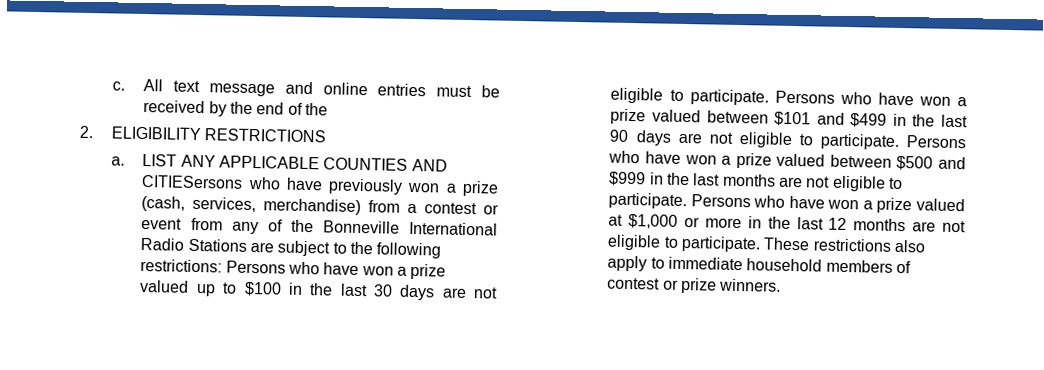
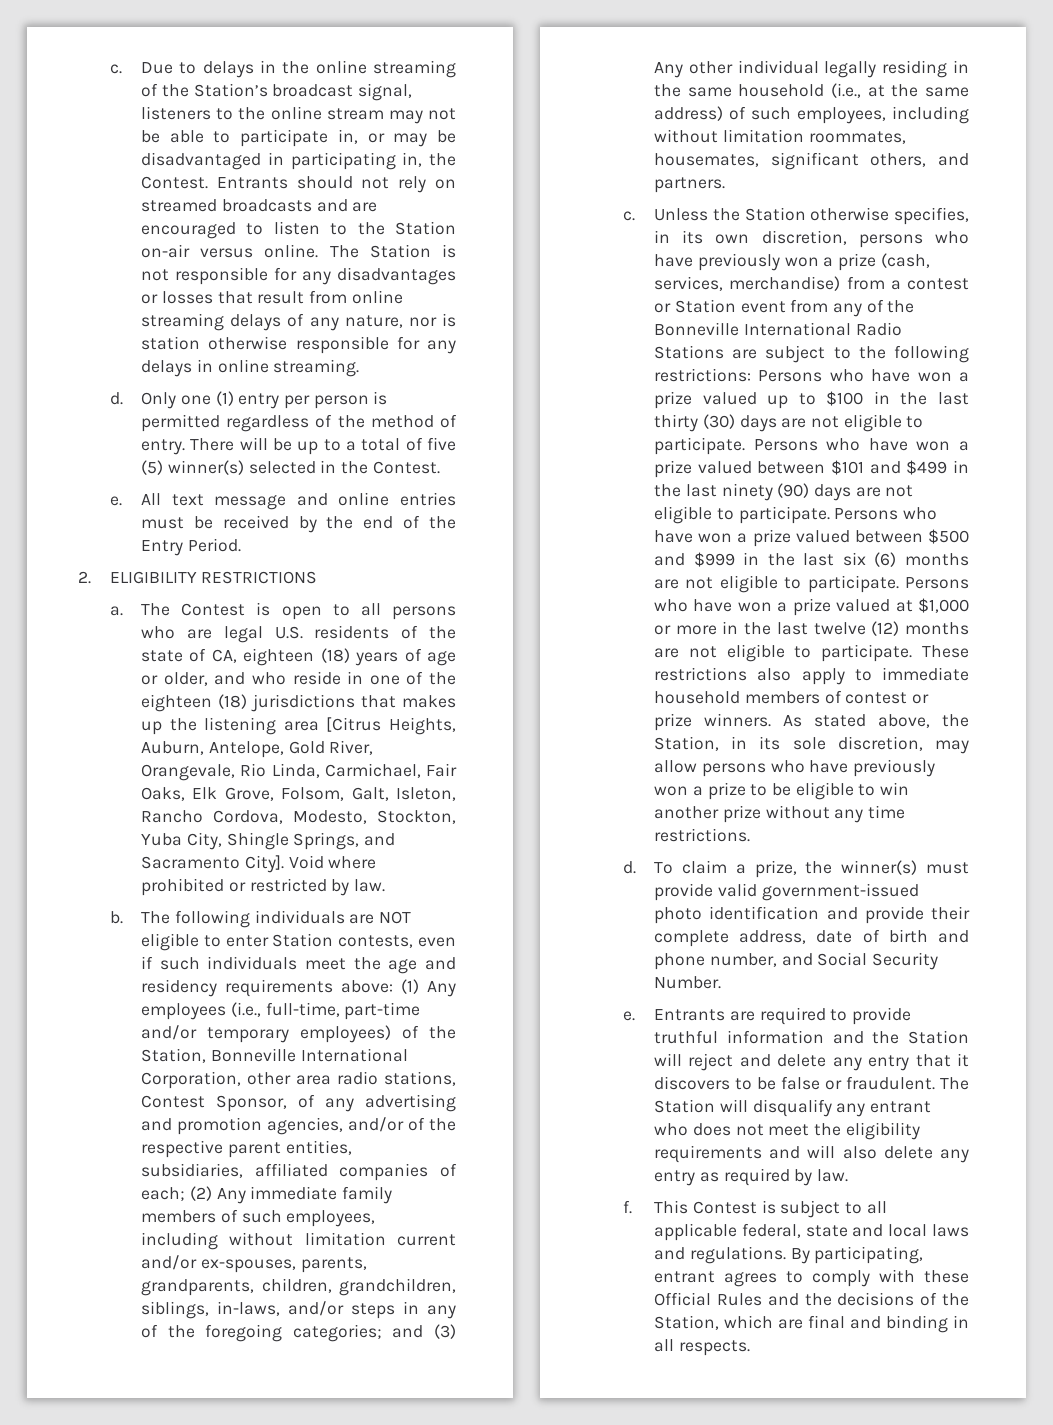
- c.
+ c. Due to delays in the online streaming of the Station’s broadcast signal, listeners to the online stream may not be able to participate in, or may be disadvantaged in participating in, the Contest. Entrants should not rely on streamed broadcasts and are encouraged to listen to the Station on-air versus online. The Station is not responsible for any disadvantages or losses that result from online streaming delays of any nature, nor is station otherwise responsible for any delays in online streaming.
+ d. Only one (1) entry per person is permitted regardless of the method of entry. There will be up to a total of five (5) winner(s) selected in the Contest.
+ e.
- All text message and online entries must be received by the end of the
+ All text message and online entries must be received by the end of the Entry Period.
- LIST ANY APPLICABLE COUNTIES AND CITIESersons who have previously won a prize (cash, services, merchandise) from a contest or event from any of the Bonneville International Radio Stations are subject to the following restrictions: Persons who have won a prize valued up to $100 in the last 30 days are not eligible to participate.
+ The Contest is open to all persons who are legal U.S. residents of the state of CA, eighteen (18) years of age or older, and who reside in one of the eighteen (18) jurisdictions that makes up the listening area [Citrus Heights, Auburn, Antelope, Gold River, Orangevale, Rio Linda, Carmichael, Fair Oaks, Elk Grove, Folsom, Galt, Isleton, Rancho Cordova, Modesto, Stockton, Yuba City, Shingle Springs, and Sacramento City]. Void where prohibited or restricted by law.
+ b. The following individuals are NOT eligible to enter Station contests, even if such individuals meet the age and residency requirements above: (1) Any employees (i.e., full-time, part-time and/or temporary employees) of the Station, Bonneville International Corporation, other area radio stations, Contest Sponsor, of any advertising and promotion agencies, and/or of the respective parent entities, subsidiaries, affiliated companies of each; (2) Any immediate family members of such employees, including without limitation current and/or ex-spouses, parents, grandparents, children, grandchildren, siblings, in-laws, and/or steps in any of the foregoing categories; and (3) Any other individual legally residing in the same household (i.e., at the same address) of such employees, including without limitation roommates, housemates, significant others, and partners.
+ c. Unless the Station otherwise specifies, in its own discretion, persons who have previously won a prize (cash, services, merchandise) from a contest or Station event from any of the Bonneville International Radio Stations are subject to the following restrictions: Persons who have won a prize valued up to $100 in the last thirty (30) days are not eligible to participate.
- Persons who have won a prize valued between $101 and $499 in the last 90 days are not eligible to participate.
+ Persons who have won a prize valued between $101 and $499 in the last ninety (90) days are not eligible to participate.
- Persons who have won a prize valued between $500 and $999 in the last months are not eligible to participate.
+ Persons who have won a prize valued between $500 and $999 in the last six (6) months are not eligible to participate.
- Persons who have won a prize valued at $1,000 or more in the last 12 months are not eligible to participate.
+ Persons who have won a prize valued at $1,000 or more in the last twelve (12) months are not eligible to participate.
+ As stated above, the Station, in its sole discretion, may allow persons who have previously won a prize to be eligible to win another prize without any time restrictions.
+ d. To claim a prize, the winner(s) must provide valid government-issued photo identification and provide their complete address, date of birth and phone number, and Social Security Number.
+ e. Entrants are required to provide truthful information and the Station will reject and delete any entry that it discovers to be false or fraudulent. The Station will disqualify any entrant who does not meet the eligibility requirements and will also delete any entry as required by law.
+ f. This Contest is subject to all applicable federal, state and local laws and regulations. By participating, entrant agrees to comply with these Official Rules and the decisions of the Station, which are final and binding in all respects.

